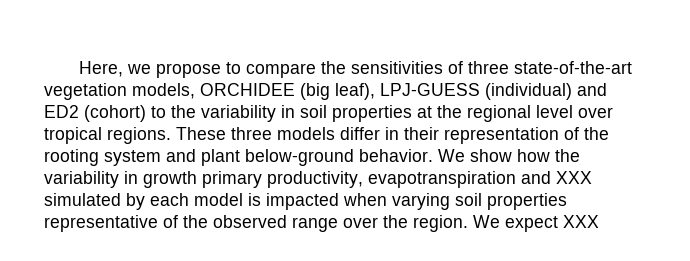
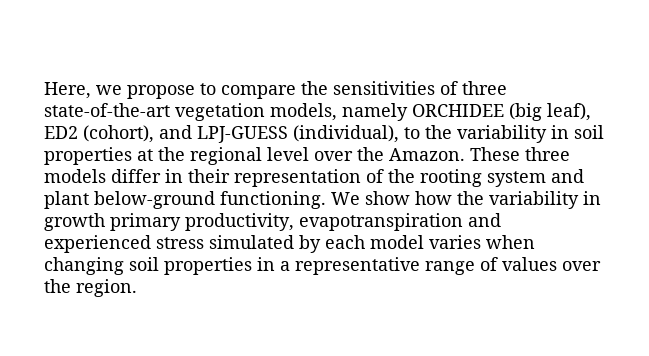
- Here, we propose to compare the sensitivities of three state-of-the-art vegetation models, ORCHIDEE (big leaf), LPJ-GUESS (individual) and ED2 (cohort) to the variability in soil properties at the regional level over tropical regions.
+ Here, we propose to compare the sensitivities of three state-of-the-art vegetation models, namely ORCHIDEE (big leaf), ED2 (cohort), and LPJ-GUESS (individual), to the variability in soil properties at the regional level over the Amazon.
- These three models differ in their representation of the rooting system and plant below-ground behavior.
+ These three models differ in their representation of the rooting system and plant below-ground functioning.
- We show how the variability in growth primary productivity, evapotranspiration and XXX simulated by each model is impacted when varying soil properties representative of the observed range over the region. We expect XXX
+ We show how the variability in growth primary productivity, evapotranspiration and experienced stress simulated by each model varies when changing soil properties in a representative range of values over the region.

